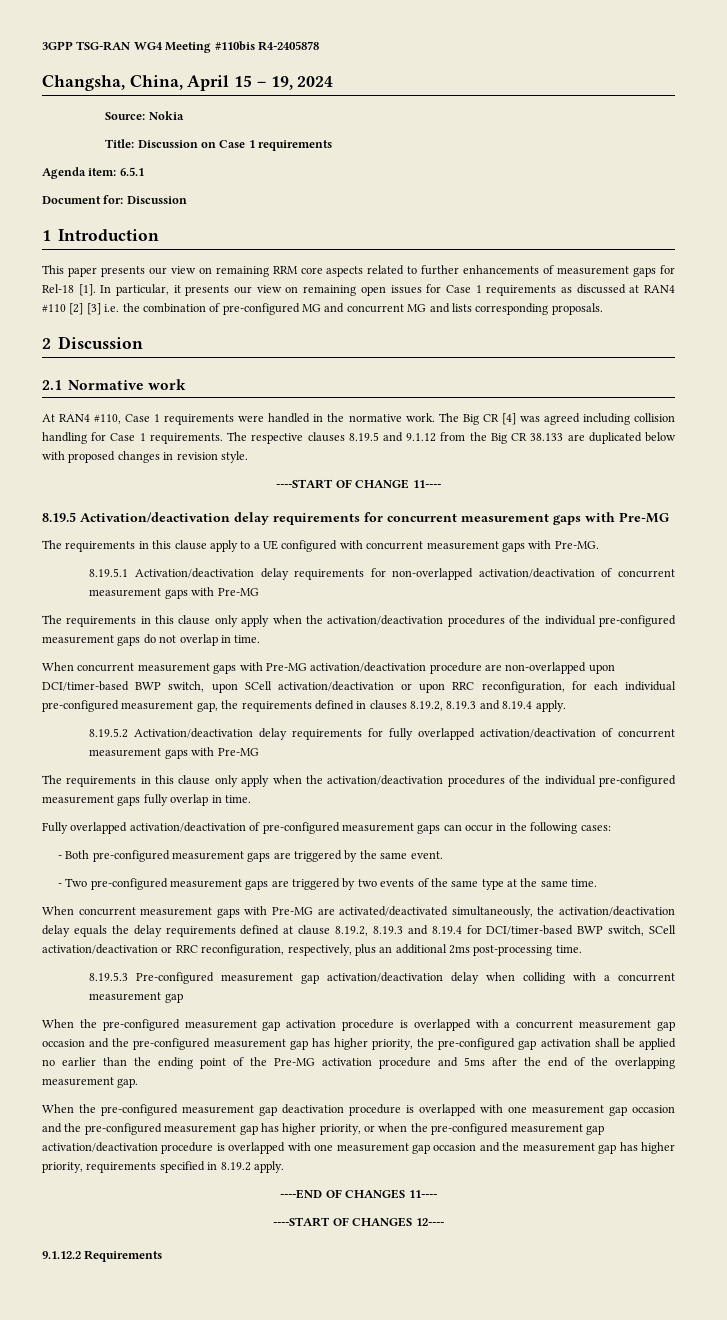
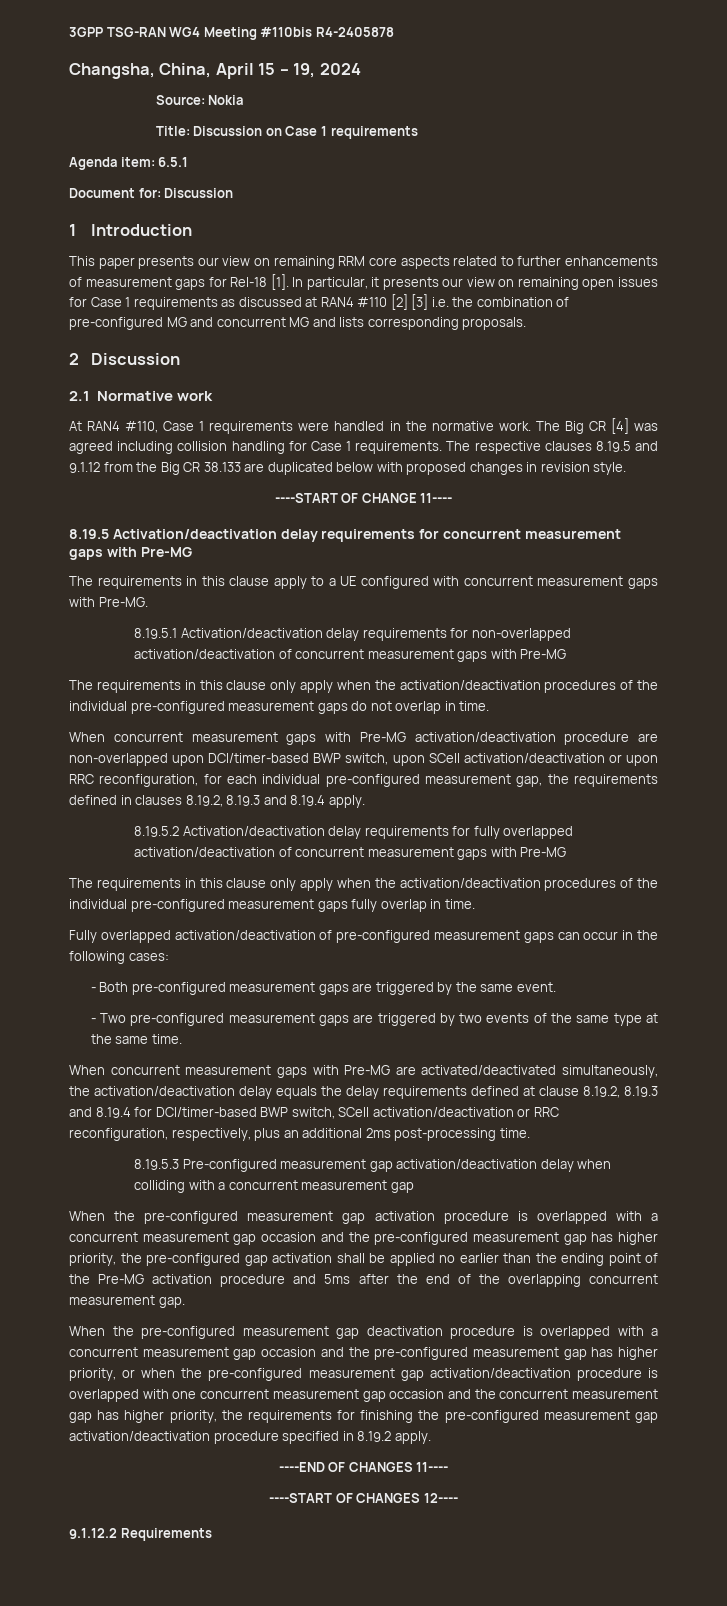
- When the pre-configured measurement gap activation procedure is overlapped with a concurrent measurement gap occasion and the pre-configured measurement gap has higher priority, the pre-configured gap activation shall be applied no earlier than the ending point of the Pre-MG activation procedure and 5ms after the end of the overlapping measurement gap.
+ When the pre-configured measurement gap activation procedure is overlapped with a concurrent measurement gap occasion and the pre-configured measurement gap has higher priority, the pre-configured gap activation shall be applied no earlier than the ending point of the Pre-MG activation procedure and 5ms after the end of the overlapping concurrent measurement gap.
- When the pre-configured measurement gap deactivation procedure is overlapped with one measurement gap occasion and the pre-configured measurement gap has higher priority, or when the pre-configured measurement gap activation/deactivation procedure is overlapped with one measurement gap occasion and the measurement gap has higher priority, requirements specified in 8.19.2 apply.
+ When the pre-configured measurement gap deactivation procedure is overlapped with a concurrent measurement gap occasion and the pre-configured measurement gap has higher priority, or when the pre-configured measurement gap activation/deactivation procedure is overlapped with one concurrent measurement gap occasion and the concurrent measurement gap has higher priority, the requirements for finishing the pre-configured measurement gap activation/deactivation procedure specified in 8.19.2 apply.

